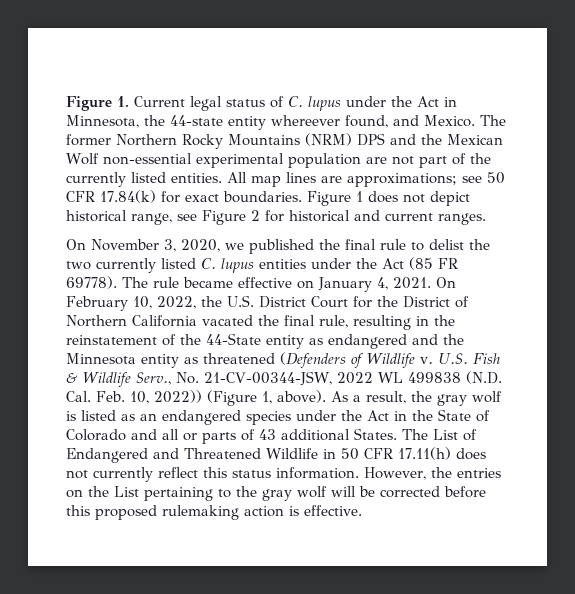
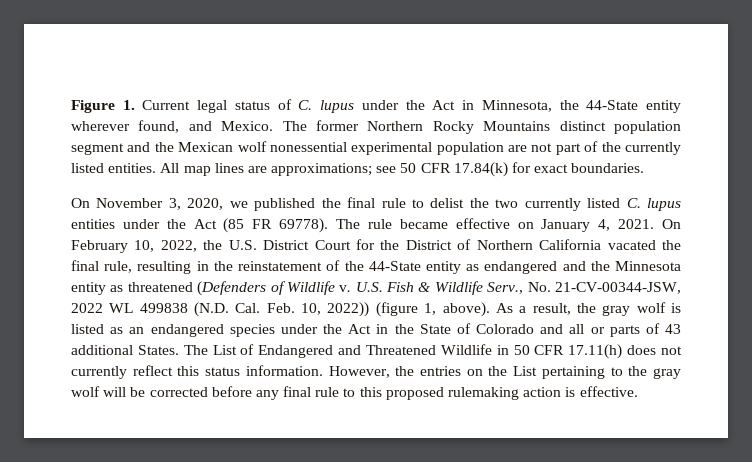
- Figure 1. Current legal status of C. lupus under the Act in Minnesota, the 44-state entity whereever found, and Mexico.
+ Figure 1. Current legal status of C. lupus under the Act in Minnesota, the 44-State entity wherever found, and Mexico.
- The former Northern Rocky Mountains (NRM) DPS and the Mexican Wolf non-essential experimental population are not part of the currently listed entities.
+ The former Northern Rocky Mountains distinct population segment and the Mexican wolf nonessential experimental population are not part of the currently listed entities.
- Figure 1 does not depict historical range, see Figure 2 for historical and current ranges.
- U.S. Fish & Wildlife Serv., No. 21-CV-00344-JSW, 2022 WL 499838 (N.D. Cal. Feb. 10, 2022)) (Figure 1, above).
+ U.S. Fish & Wildlife Serv., No. 21-CV-00344-JSW, 2022 WL 499838 (N.D. Cal. Feb. 10, 2022)) (figure 1, above).
- However, the entries on the List pertaining to the gray wolf will be corrected before this proposed rulemaking action is effective.
+ However, the entries on the List pertaining to the gray wolf will be corrected before any final rule to this proposed rulemaking action is effective.

